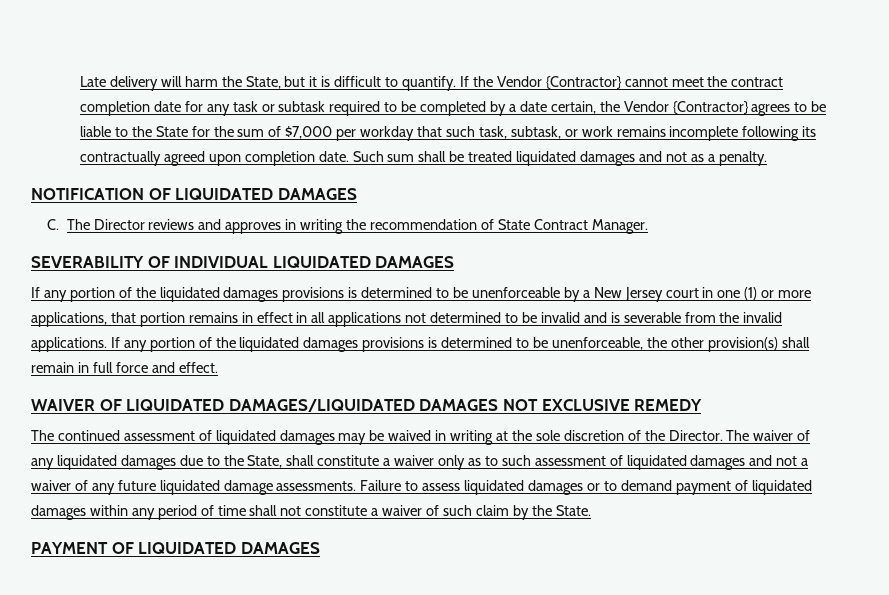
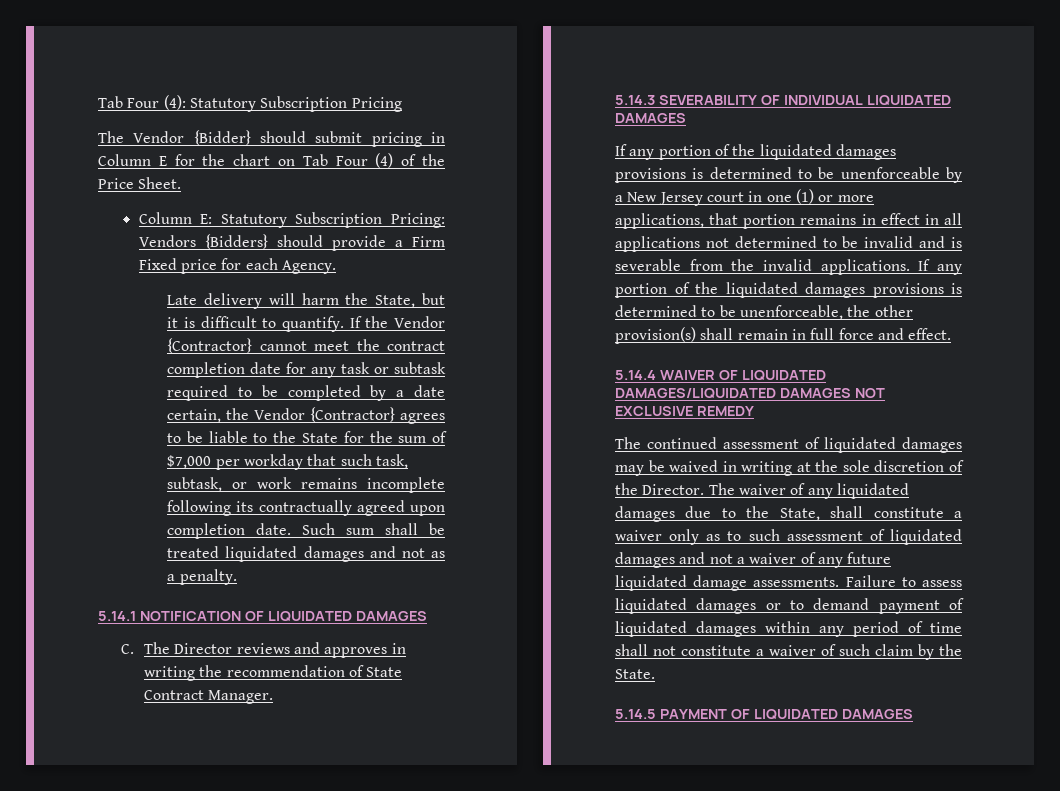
+ Tab Four (4): Statutory Subscription Pricing
+ The Vendor {Bidder} should submit pricing in Column E for the chart on Tab Four (4) of the Price Sheet.
+ Column E: Statutory Subscription Pricing: Vendors {Bidders} should provide a Firm Fixed price for each Agency.
- NOTIFICATION OF LIQUIDATED DAMAGES
+ 5.14.1 NOTIFICATION OF LIQUIDATED DAMAGES
- SEVERABILITY OF INDIVIDUAL LIQUIDATED DAMAGES
+ 5.14.3 SEVERABILITY OF INDIVIDUAL LIQUIDATED DAMAGES
- WAIVER OF LIQUIDATED DAMAGES/LIQUIDATED DAMAGES NOT EXCLUSIVE REMEDY
+ 5.14.4 WAIVER OF LIQUIDATED DAMAGES/LIQUIDATED DAMAGES NOT EXCLUSIVE REMEDY
- PAYMENT OF LIQUIDATED DAMAGES
+ 5.14.5 PAYMENT OF LIQUIDATED DAMAGES

